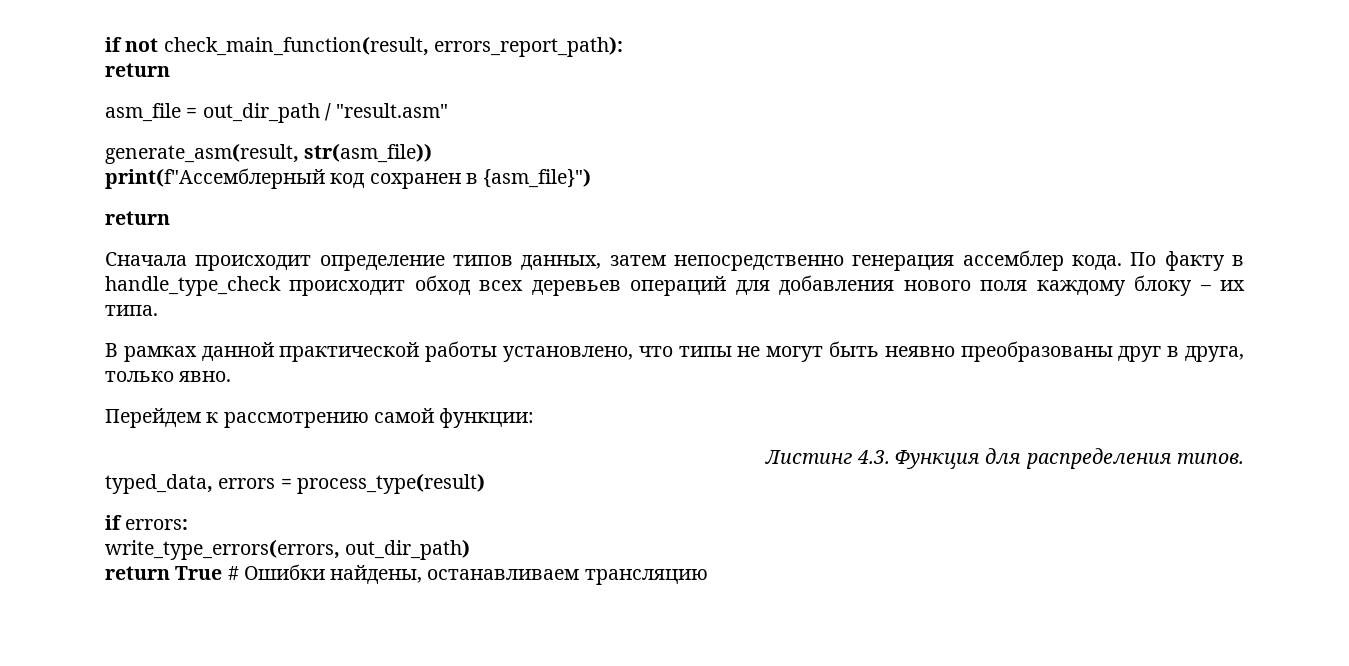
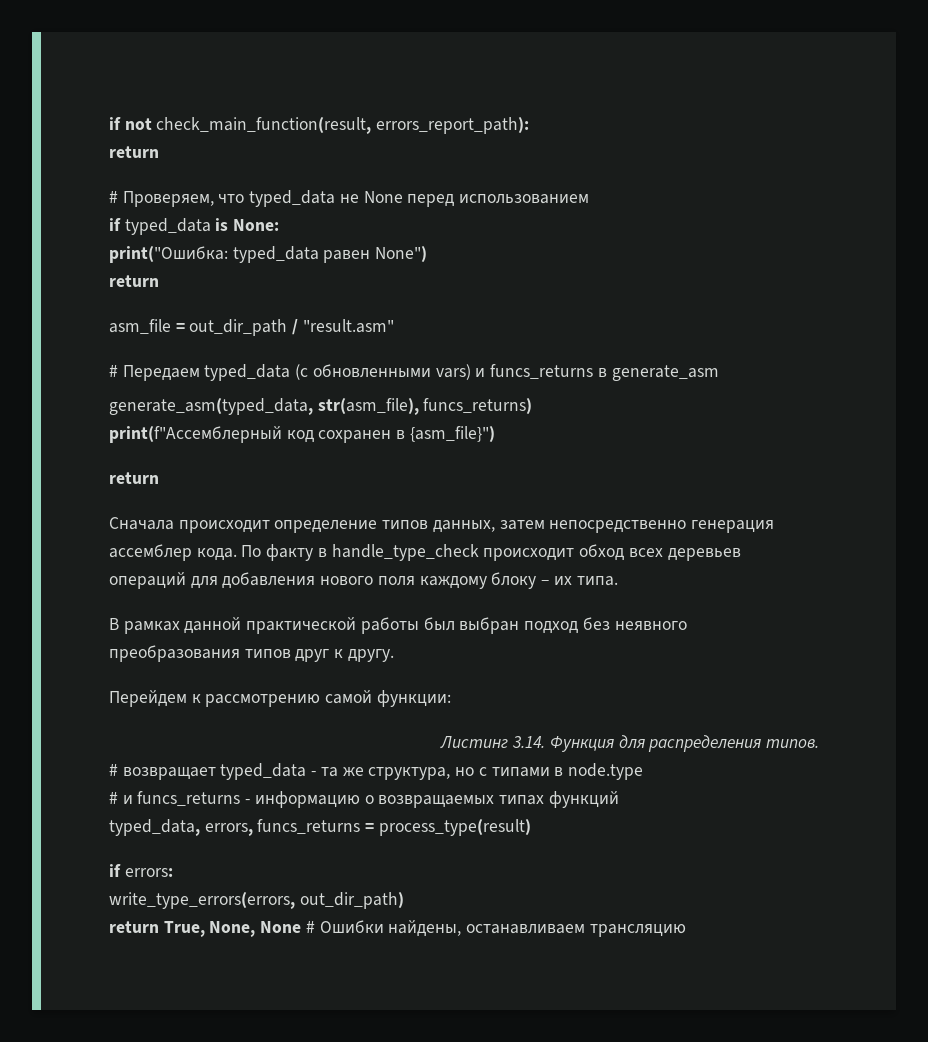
+ # Проверяем, что typed_data не None перед использованием
+ if typed_data is None:
+ print("Ошибка: typed_data равен None")
+ return
- generate_asm(result, str(asm_file))
+ # Передаем typed_data (с обновленными vars) и funcs_returns в generate_asm
+ generate_asm(typed_data, str(asm_file), funcs_returns)
- В рамках данной практической работы установлено, что типы не могут быть неявно преобразованы друг в друга, только явно.
+ В рамках данной практической работы был выбран подход без неявного преобразования типов друг к другу.
- Листинг 4.3. Функция для распределения типов.
+ Листинг 3.14. Функция для распределения типов.
+ # возвращает typed_data - та же структура, но с типами в node.type
+ # и funcs_returns - информацию о возвращаемых типах функций
- typed_data, errors = process_type(result)
+ typed_data, errors, funcs_returns = process_type(result)
- return True # Ошибки найдены, останавливаем трансляцию
+ return True, None, None # Ошибки найдены, останавливаем трансляцию

